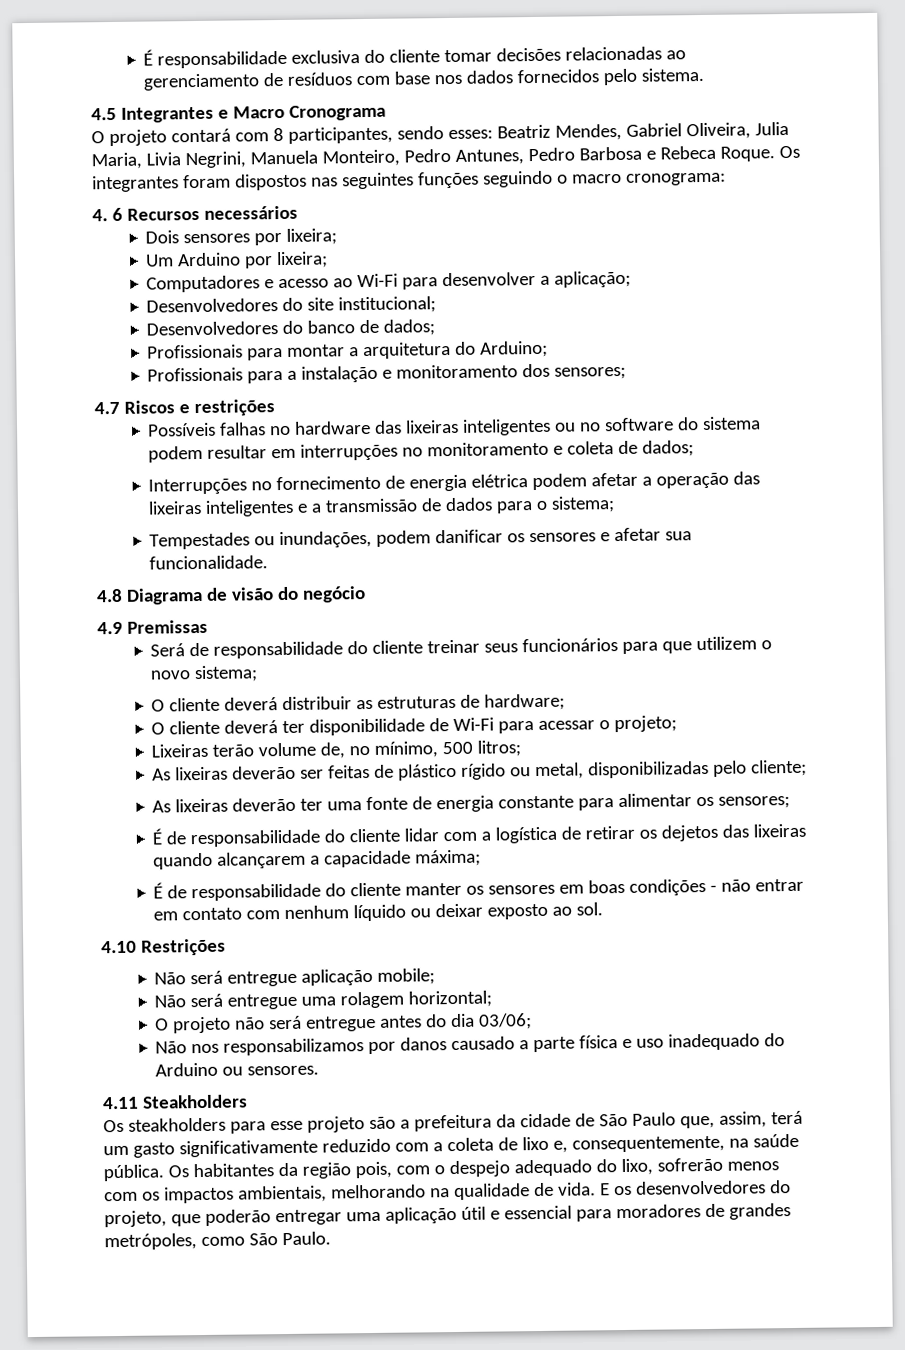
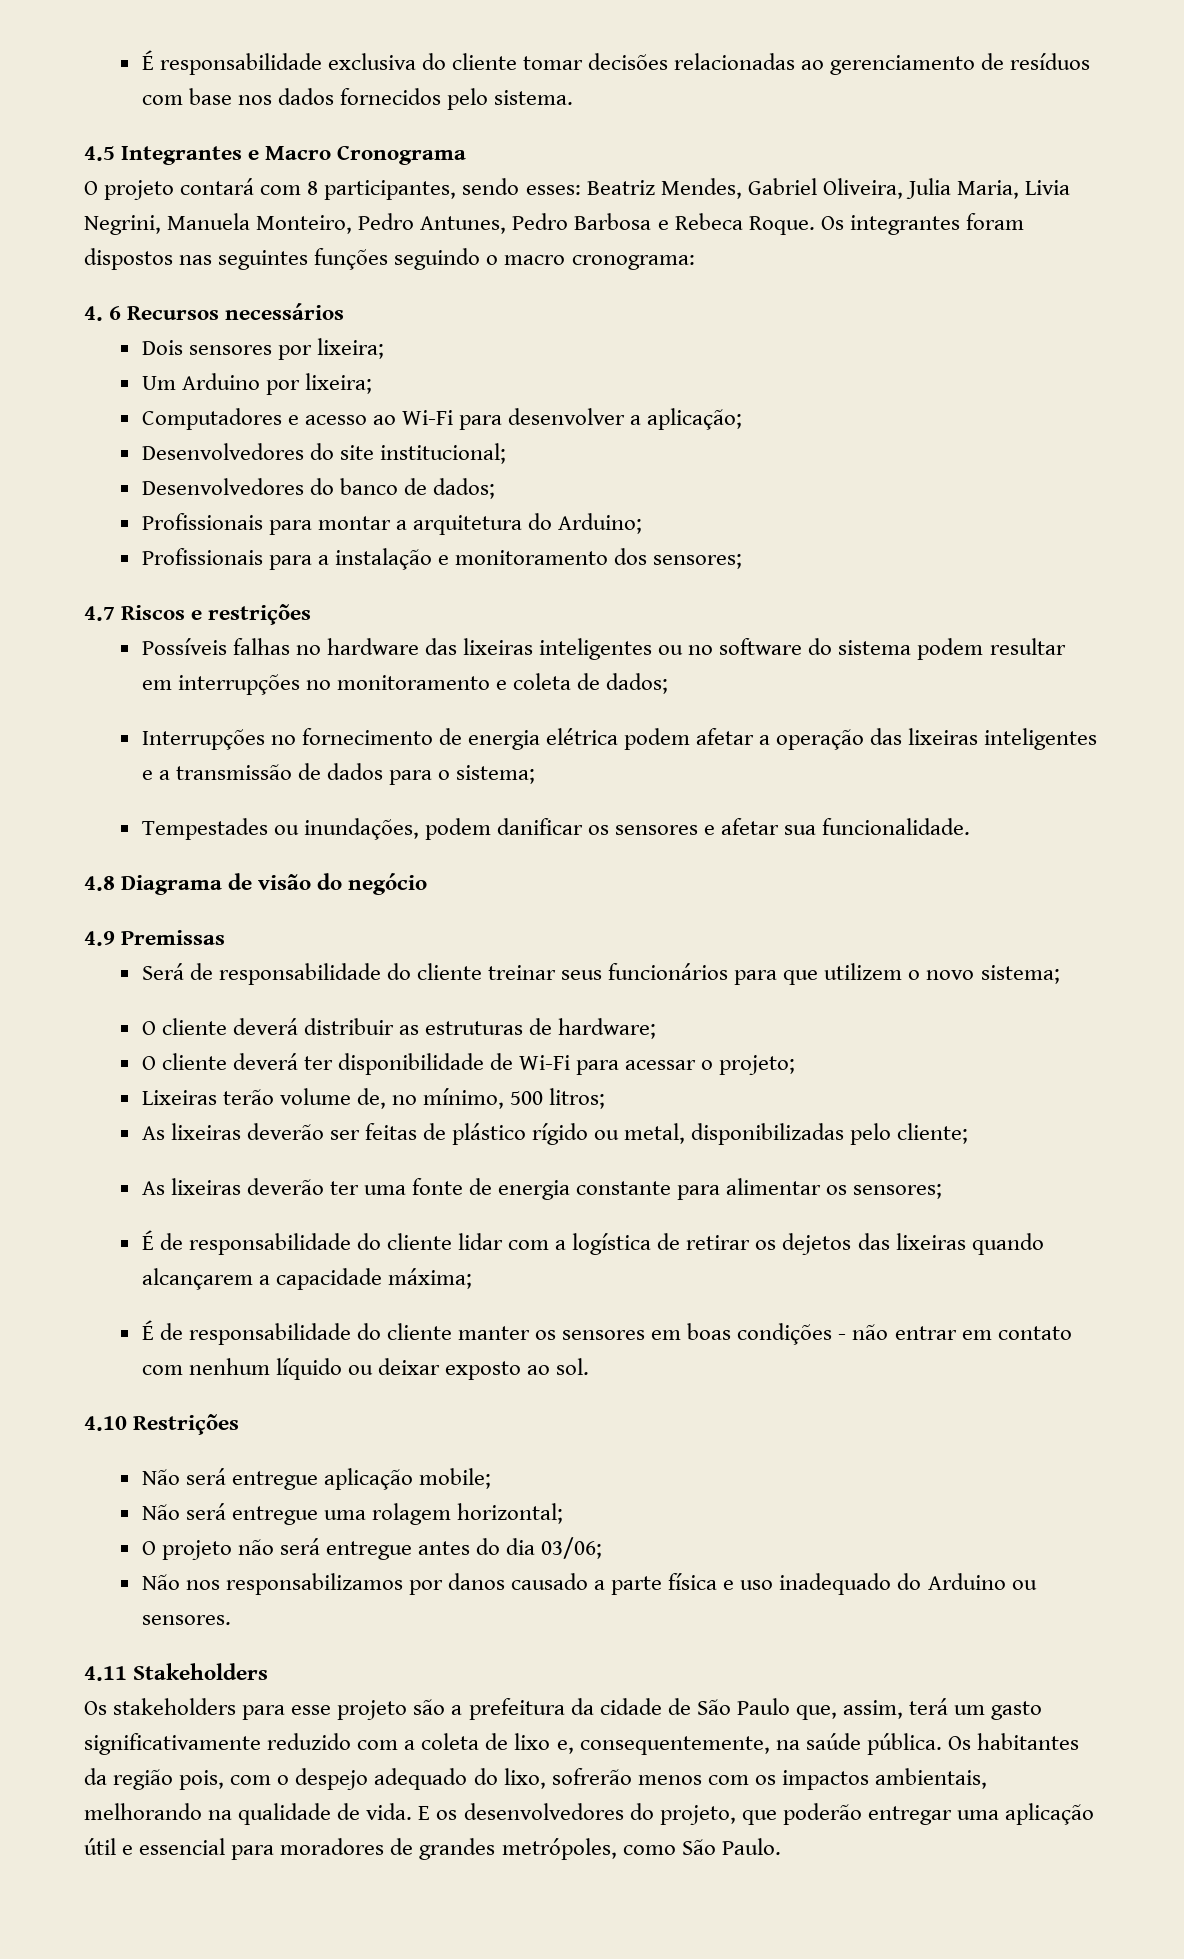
- 4.11 Steakholders
- Os steakholders para esse projeto são a prefeitura da cidade de São Paulo que, assim, terá um gasto significativamente reduzido com a coleta de lixo e, consequentemente, na saúde pública.
+ 4.11 Stakeholders
+ Os stakeholders para esse projeto são a prefeitura da cidade de São Paulo que, assim, terá um gasto significativamente reduzido com a coleta de lixo e, consequentemente, na saúde pública.

